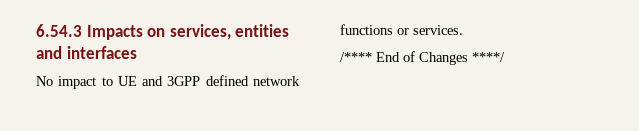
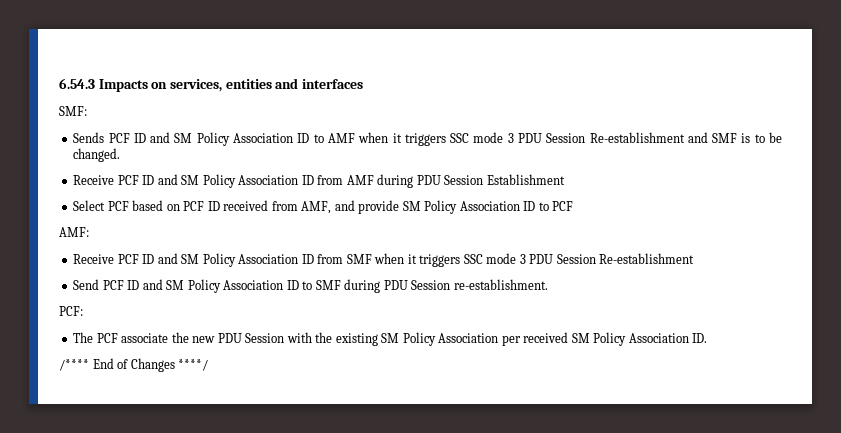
- No impact to UE and 3GPP defined network functions or services.
+ SMF:
+ Sends PCF ID and SM Policy Association ID to AMF when it triggers SSC mode 3 PDU Session Re-establishment and SMF is to be changed.
+ Receive PCF ID and SM Policy Association ID from AMF during PDU Session Establishment
+ Select PCF based on PCF ID received from AMF, and provide SM Policy Association ID to PCF
+ AMF:
+ Receive PCF ID and SM Policy Association ID from SMF when it triggers SSC mode 3 PDU Session Re-establishment
+ Send PCF ID and SM Policy Association ID to SMF during PDU Session re-establishment.
+ PCF:
+ The PCF associate the new PDU Session with the existing SM Policy Association per received SM Policy Association ID.

